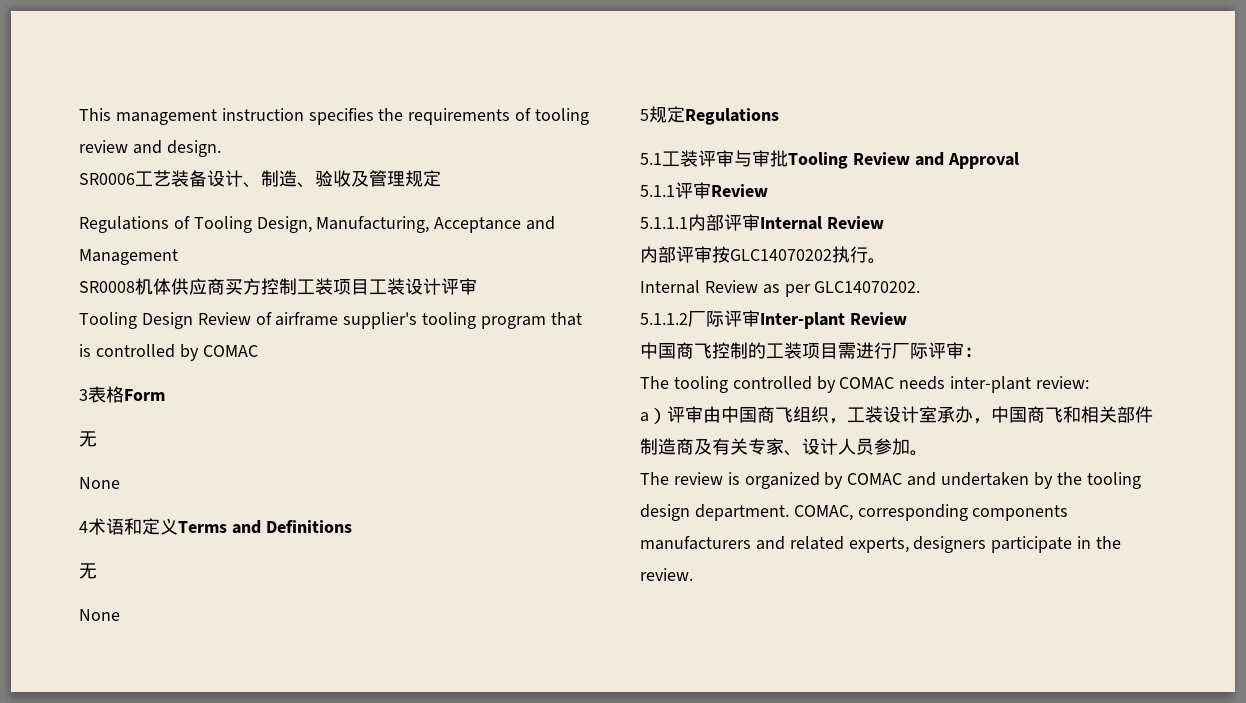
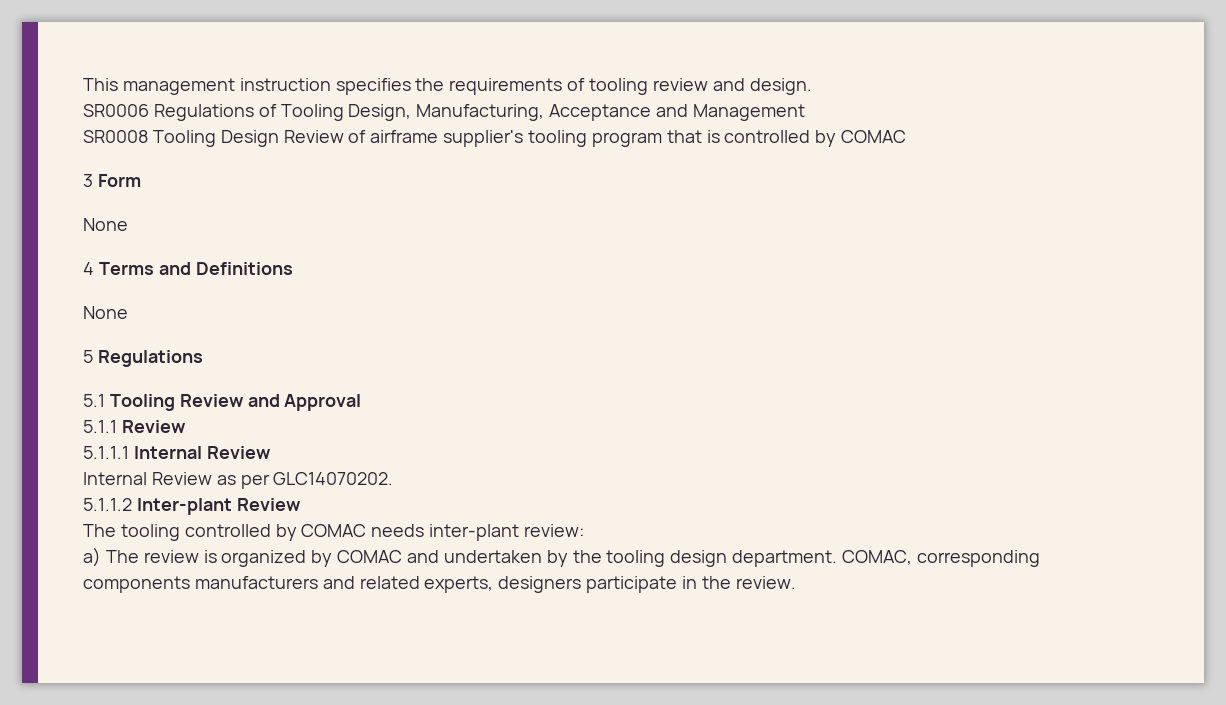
- SR0006工艺装备设计、制造、验收及管理规定
- Regulations of Tooling Design, Manufacturing, Acceptance and Management
+ SR0006 Regulations of Tooling Design, Manufacturing, Acceptance and Management
- SR0008机体供应商买方控制工装项目工装设计评审
- Tooling Design Review of airframe supplier's tooling program that is controlled by COMAC
+ SR0008 Tooling Design Review of airframe supplier's tooling program that is controlled by COMAC
- 3表格Form
- 无
+ 3 Form
- 4术语和定义Terms and Definitions
- 无
+ 4 Terms and Definitions
- 5规定Regulations
+ 5 Regulations
- 5.1工装评审与审批Tooling Review and Approval
+ 5.1 Tooling Review and Approval
- 5.1.1评审Review
+ 5.1.1 Review
- 5.1.1.1内部评审Internal Review
- 内部评审按GLC14070202执行。
+ 5.1.1.1 Internal Review
- 5.1.1.2厂际评审Inter-plant Review
+ 5.1.1.2 Inter-plant Review
- 中国商飞控制的工装项目需进行厂际评审：
- a）评审由中国商飞组织，工装设计室承办，中国商飞和相关部件制造商及有关专家、设计人员参加。
- The review is organized by COMAC and undertaken by the tooling design department.
+ a) The review is organized by COMAC and undertaken by the tooling design department.

